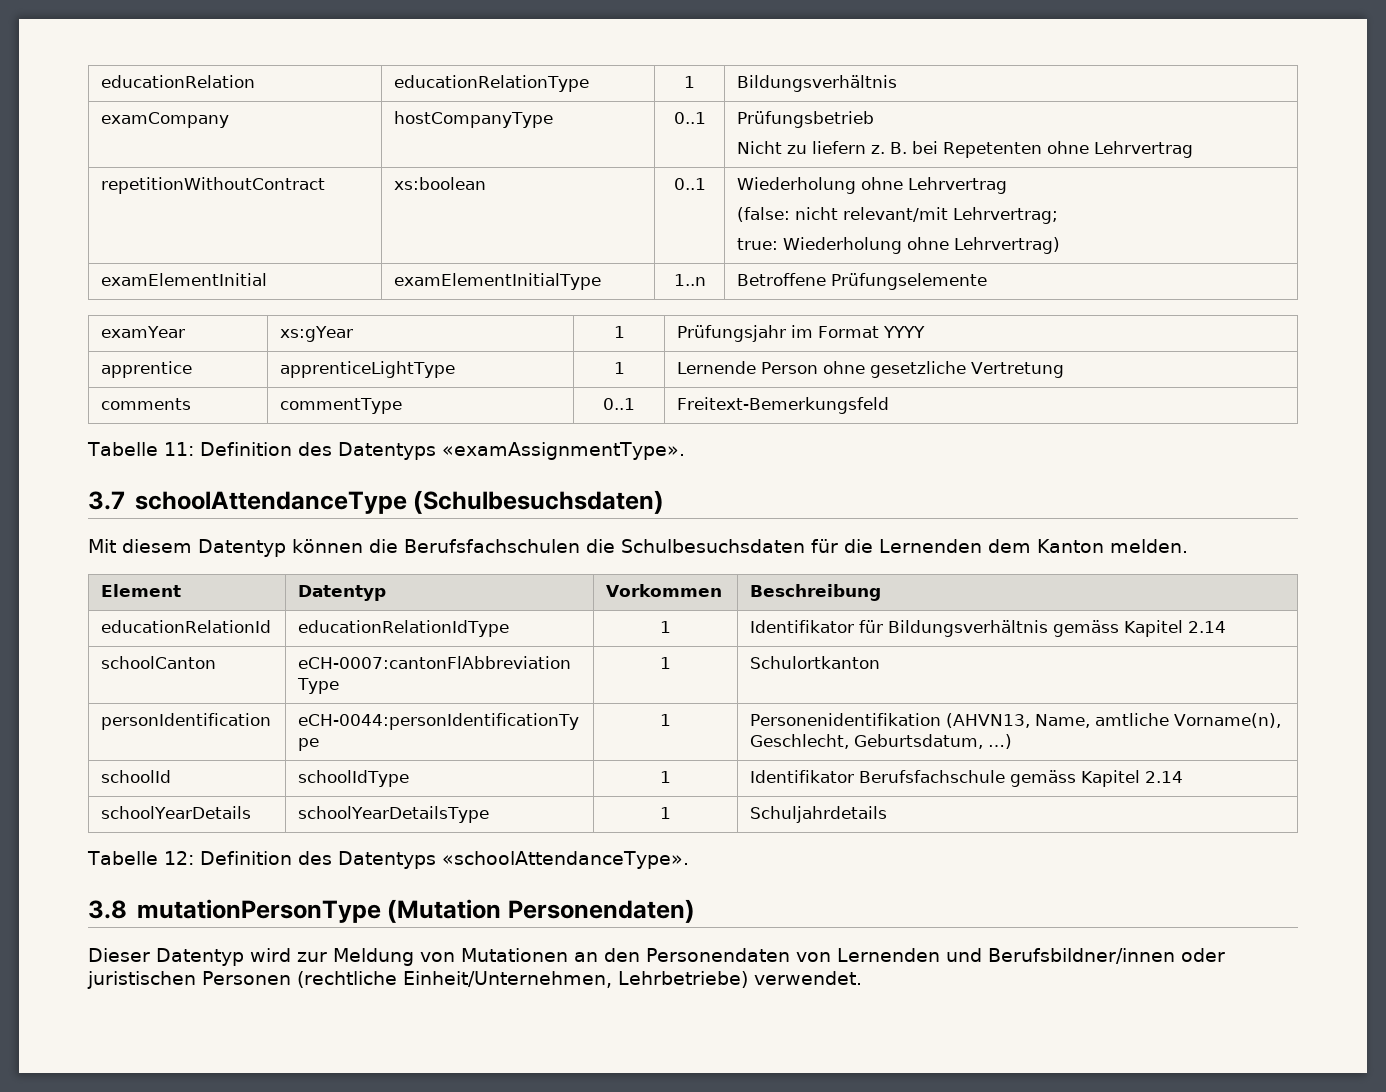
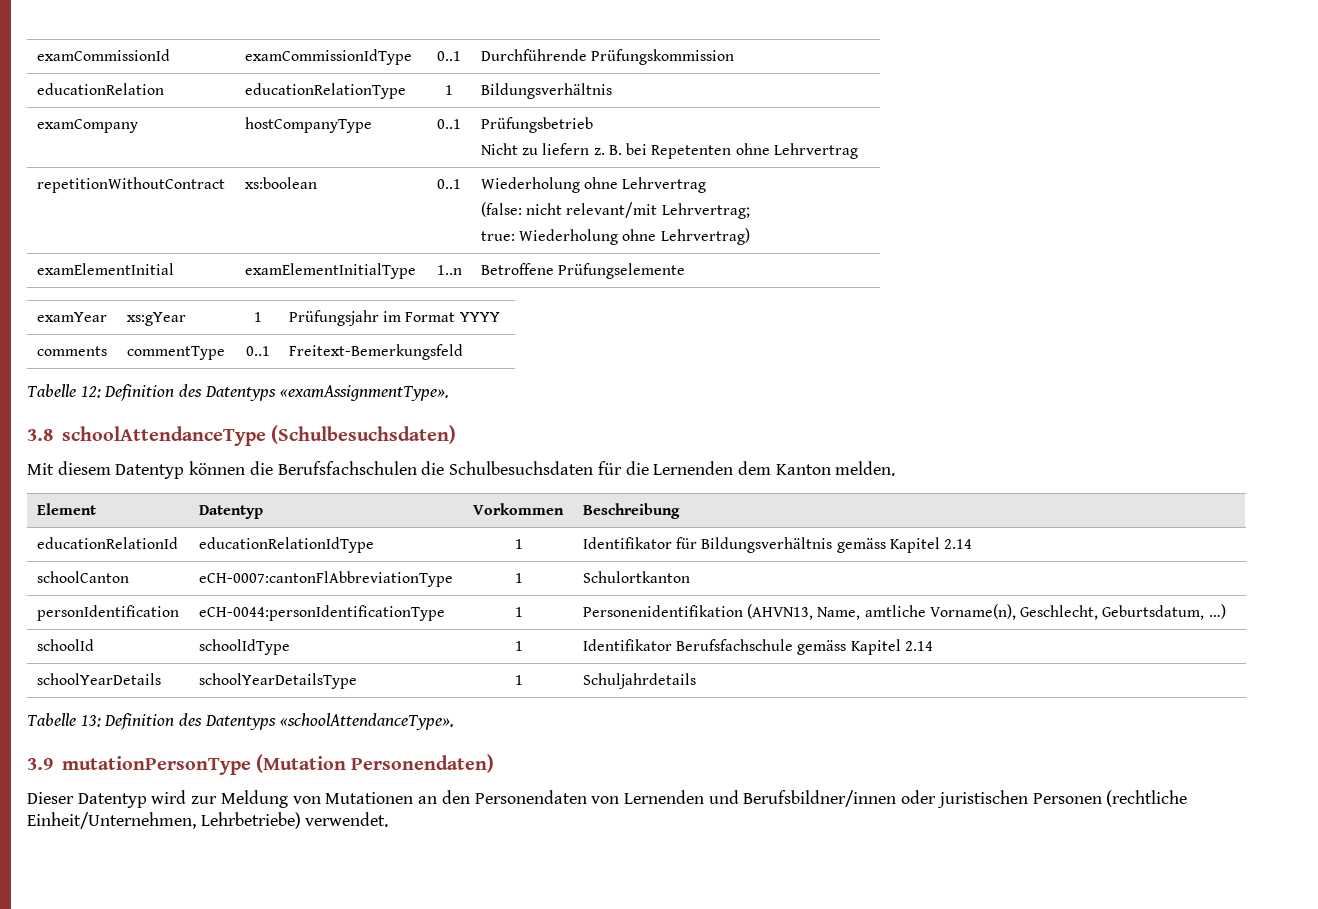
+ examCommissionId | examCommissionIdType | 0..1 | Durchführende Prüfungskommission
- apprentice | apprenticeLightType | 1 | Lernende Person ohne gesetzliche Vertretung
- Tabelle 11: Definition des Datentyps «examAssignmentType».
+ Tabelle 12: Definition des Datentyps «examAssignmentType».
- 3.7 schoolAttendanceType (Schulbesuchsdaten)
+ 3.8 schoolAttendanceType (Schulbesuchsdaten)
- Tabelle 12: Definition des Datentyps «schoolAttendanceType».
+ Tabelle 13: Definition des Datentyps «schoolAttendanceType».
- 3.8 mutationPersonType (Mutation Personendaten)
+ 3.9 mutationPersonType (Mutation Personendaten)

